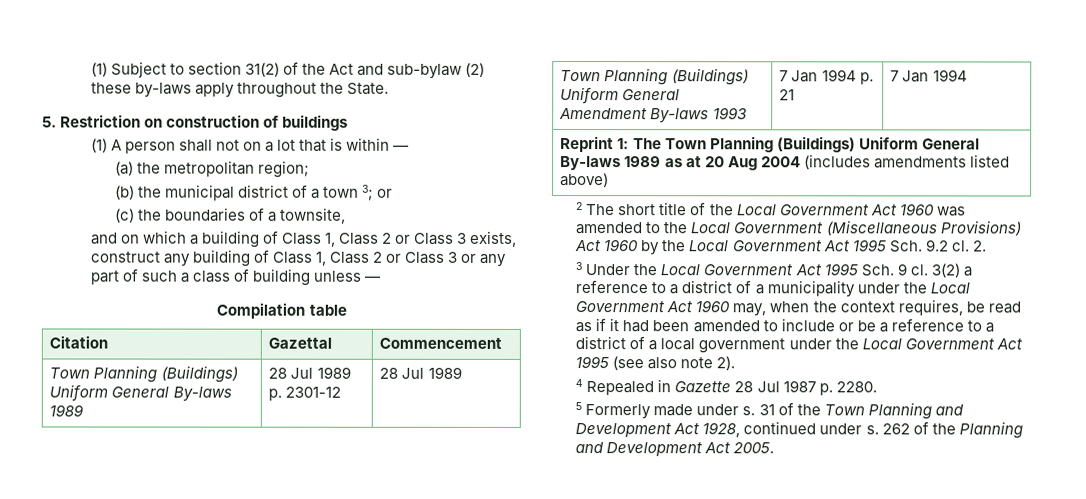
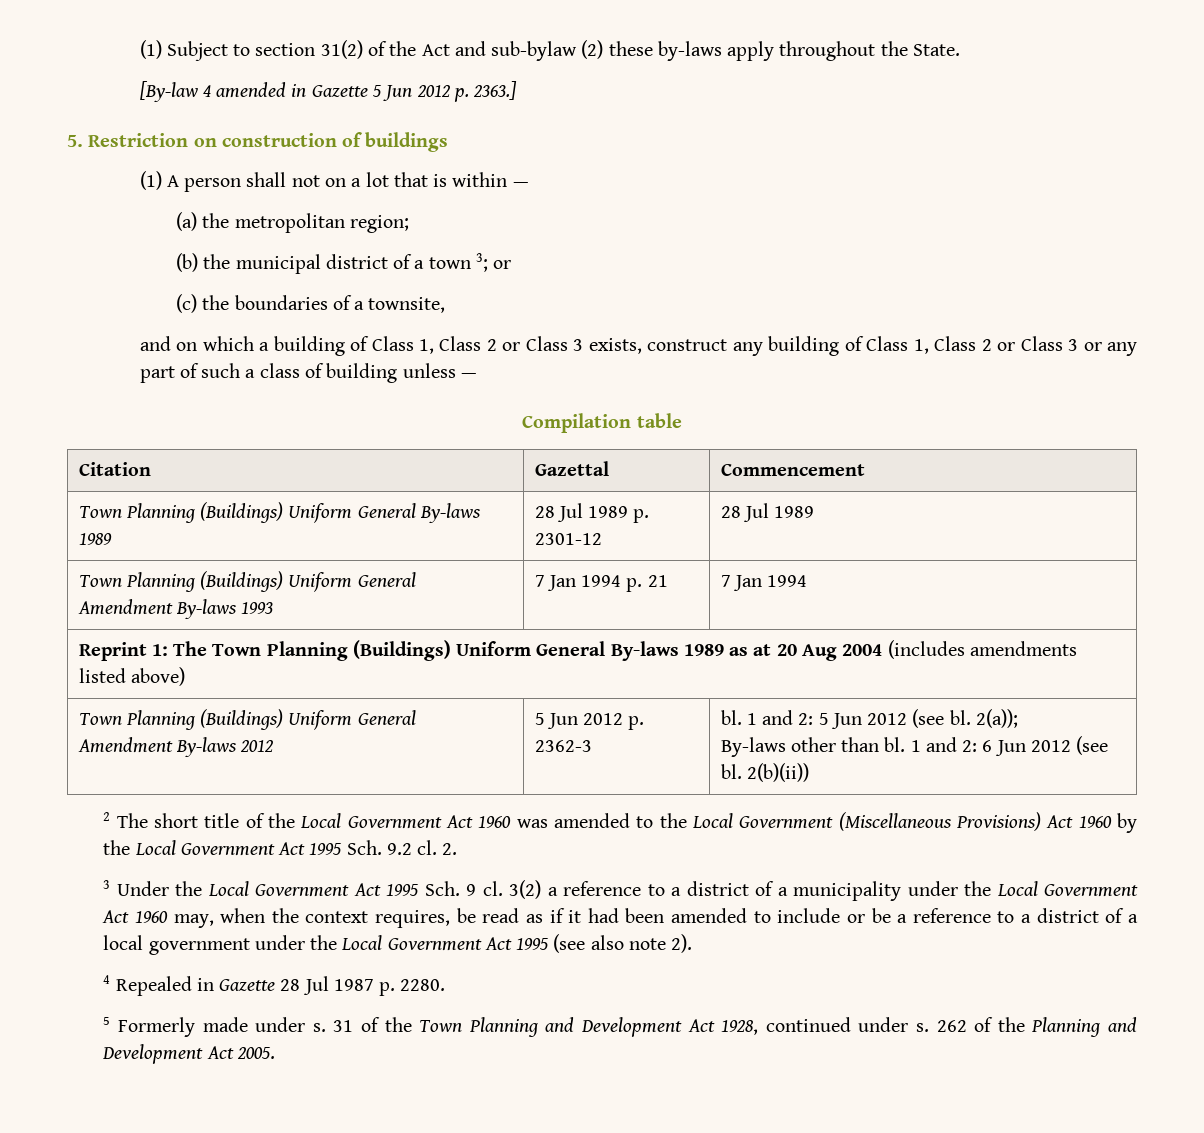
+ [By-law 4 amended in Gazette 5 Jun 2012 p. 2363.]
+ Town Planning (Buildings) Uniform General Amendment By-laws 2012 | 5 Jun 2012 p. 2362-3 | bl. 1 and 2: 5 Jun 2012 (see bl. 2(a));
+ By-laws other than bl. 1 and 2: 6 Jun 2012 (see bl. 2(b)(ii))

